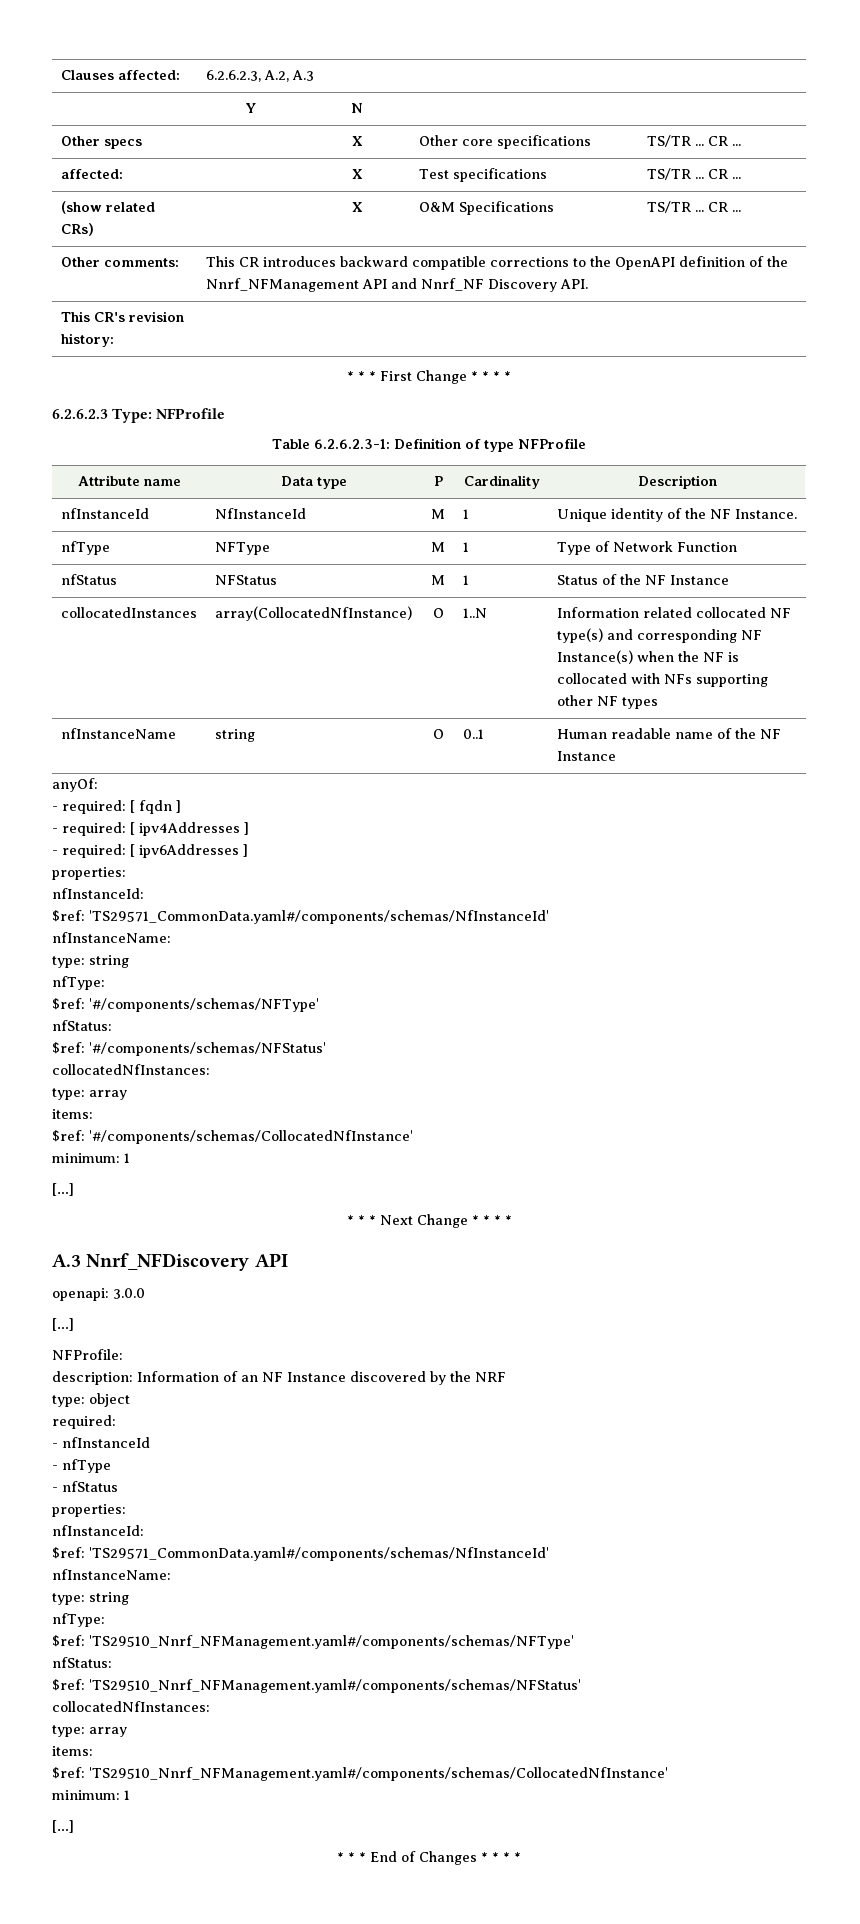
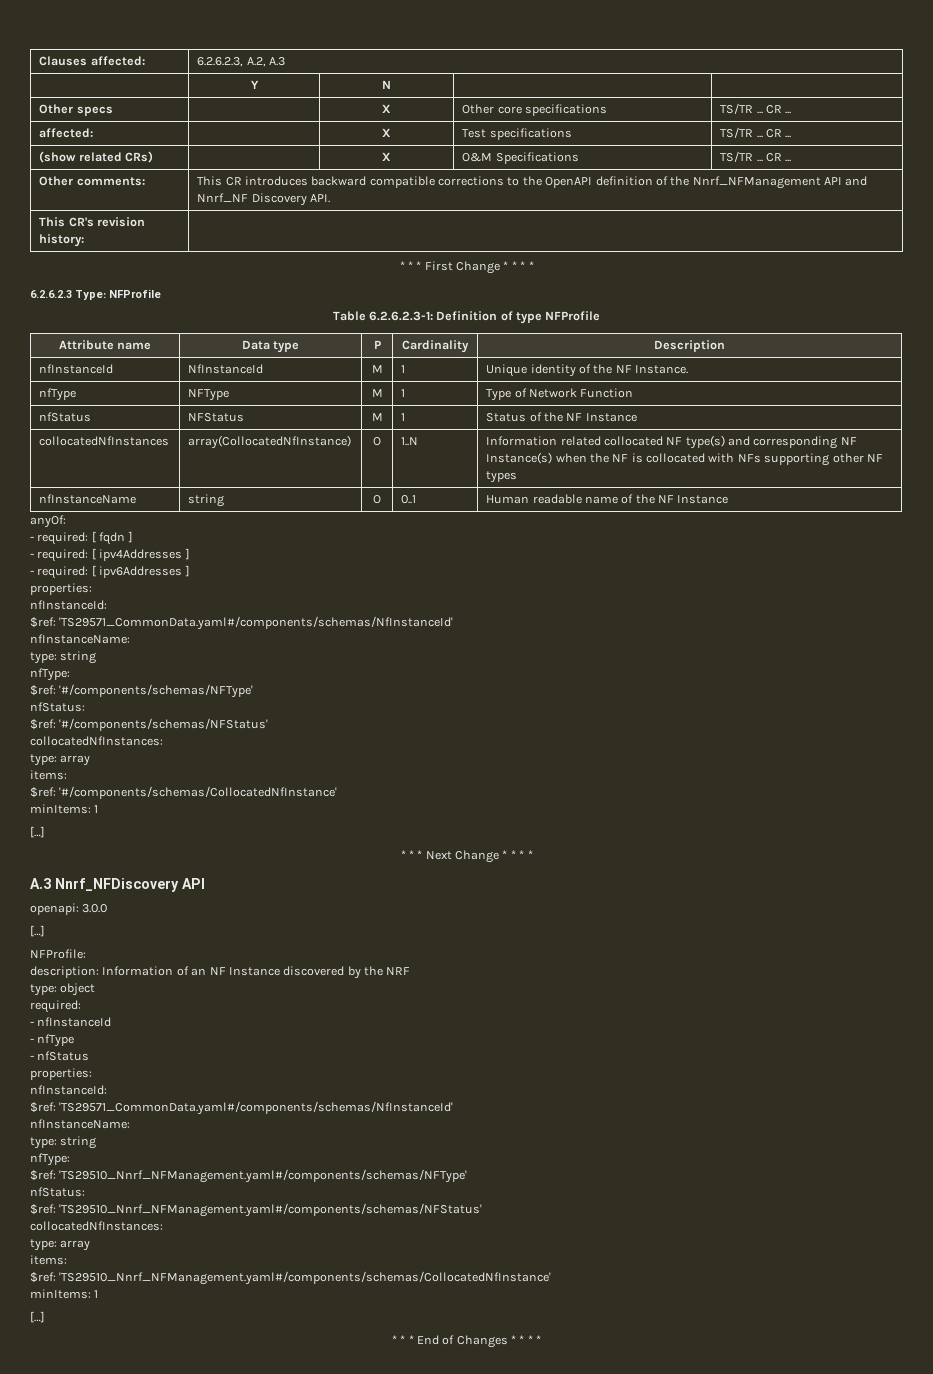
- collocatedInstances | array(CollocatedNfInstance) | O | 1..N | Information related collocated NF type(s) and corresponding NF Instance(s) when the NF is collocated with NFs supporting other NF types
+ collocatedNfInstances | array(CollocatedNfInstance) | O | 1..N | Information related collocated NF type(s) and corresponding NF Instance(s) when the NF is collocated with NFs supporting other NF types
  $ref: '#/components/schemas/CollocatedNfInstance'
- minimum: 1
+ minItems: 1
  $ref: 'TS29510_Nnrf_NFManagement.yaml#/components/schemas/CollocatedNfInstance'
- minimum: 1
+ minItems: 1

